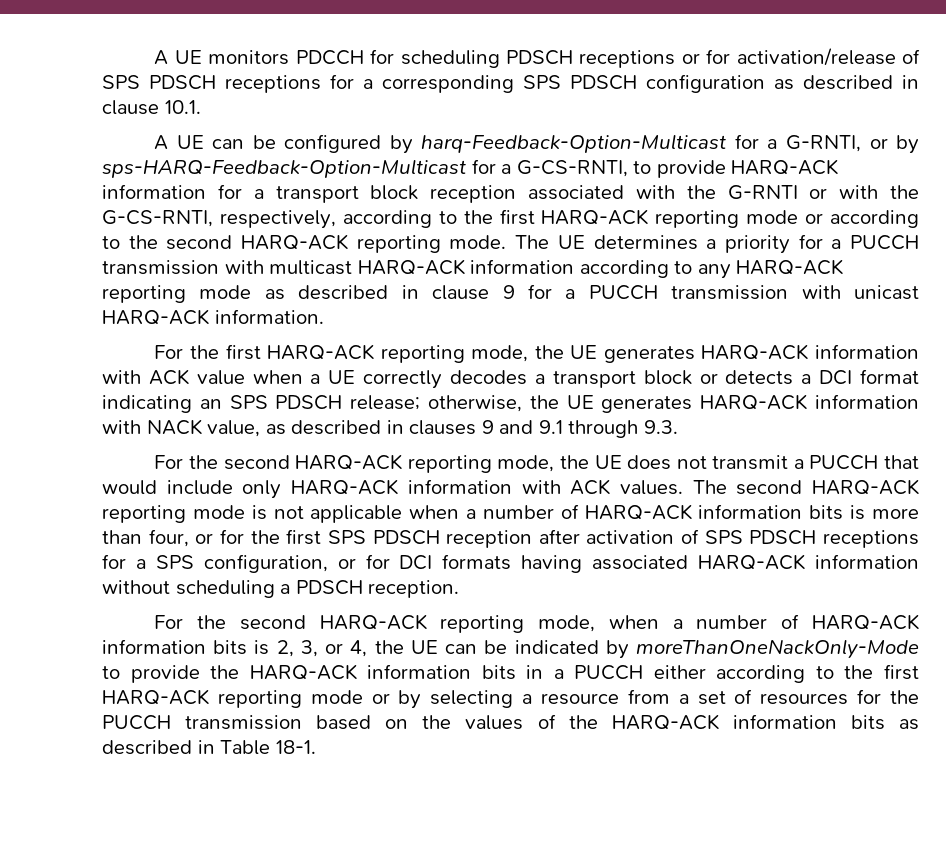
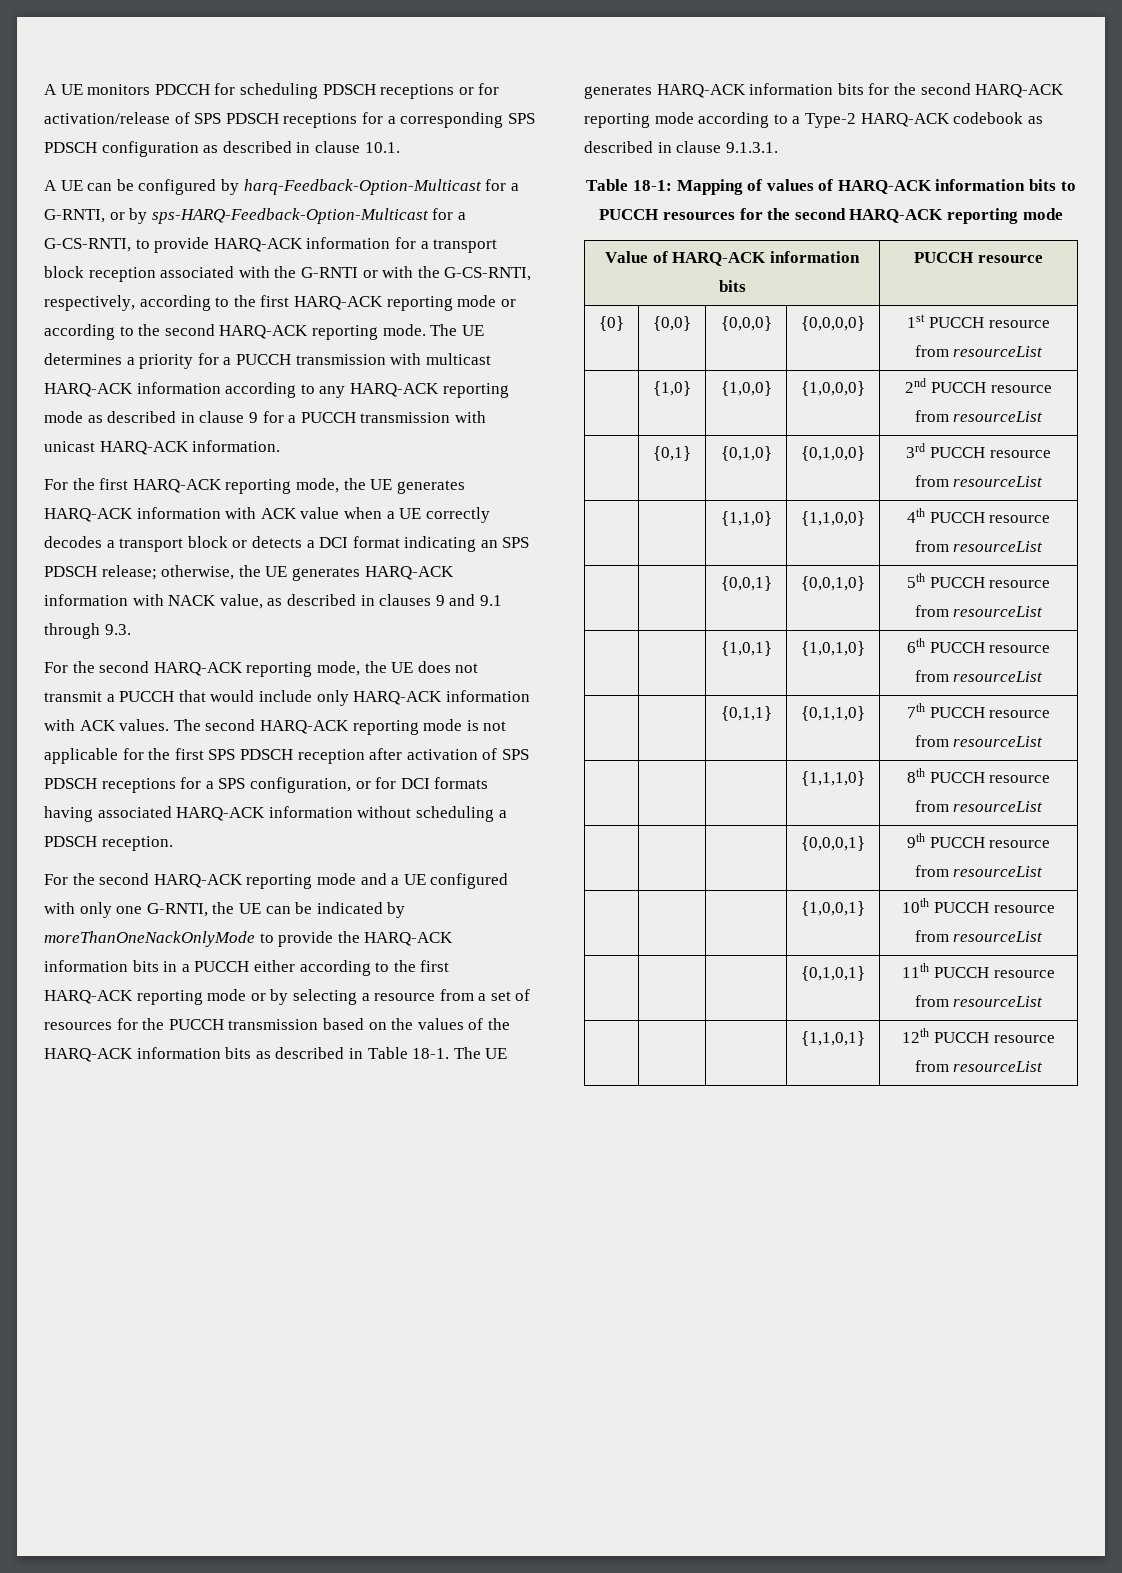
- The second HARQ-ACK reporting mode is not applicable when a number of HARQ-ACK information bits is more than four, or for the first SPS PDSCH reception after activation of SPS PDSCH receptions for a SPS configuration, or for DCI formats having associated HARQ-ACK information without scheduling a PDSCH reception.
+ The second HARQ-ACK reporting mode is not applicable for the first SPS PDSCH reception after activation of SPS PDSCH receptions for a SPS configuration, or for DCI formats having associated HARQ-ACK information without scheduling a PDSCH reception.
- For the second HARQ-ACK reporting mode, when a number of HARQ-ACK information bits is 2, 3, or 4, the UE can be indicated by moreThanOneNackOnly-Mode to provide the HARQ-ACK information bits in a PUCCH either according to the first HARQ-ACK reporting mode or by selecting a resource from a set of resources for the PUCCH transmission based on the values of the HARQ-ACK information bits as described in Table 18-1.
+ For the second HARQ-ACK reporting mode and a UE configured with only one G-RNTI, the UE can be indicated by moreThanOneNackOnlyMode to provide the HARQ-ACK information bits in a PUCCH either according to the first HARQ-ACK reporting mode or by selecting a resource from a set of resources for the PUCCH transmission based on the values of the HARQ-ACK information bits as described in Table 18-1.
+ The UE generates HARQ-ACK information bits for the second HARQ-ACK reporting mode according to a Type-2 HARQ-ACK codebook as described in clause 9.1.3.1.
+ Table 18-1: Mapping of values of HARQ-ACK information bits to PUCCH resources for the second HARQ-ACK reporting mode
+ Value of HARQ-ACK information bits | PUCCH resource
+ {0} | {0,0} | {0,0,0} | {0,0,0,0} | 1st PUCCH resource from resourceList
+ | {1,0} | {1,0,0} | {1,0,0,0} | 2nd PUCCH resource from resourceList
+ | {0,1} | {0,1,0} | {0,1,0,0} | 3rd PUCCH resource from resourceList
+ | | {1,1,0} | {1,1,0,0} | 4th PUCCH resource from resourceList
+ | | {0,0,1} | {0,0,1,0} | 5th PUCCH resource from resourceList
+ | | {1,0,1} | {1,0,1,0} | 6th PUCCH resource from resourceList
+ | | {0,1,1} | {0,1,1,0} | 7th PUCCH resource from resourceList
+ | | | {1,1,1,0} | 8th PUCCH resource from resourceList
+ | | | {0,0,0,1} | 9th PUCCH resource from resourceList
+ | | | {1,0,0,1} | 10th PUCCH resource from resourceList
+ | | | {0,1,0,1} | 11th PUCCH resource from resourceList
+ | | | {1,1,0,1} | 12th PUCCH resource from resourceList

